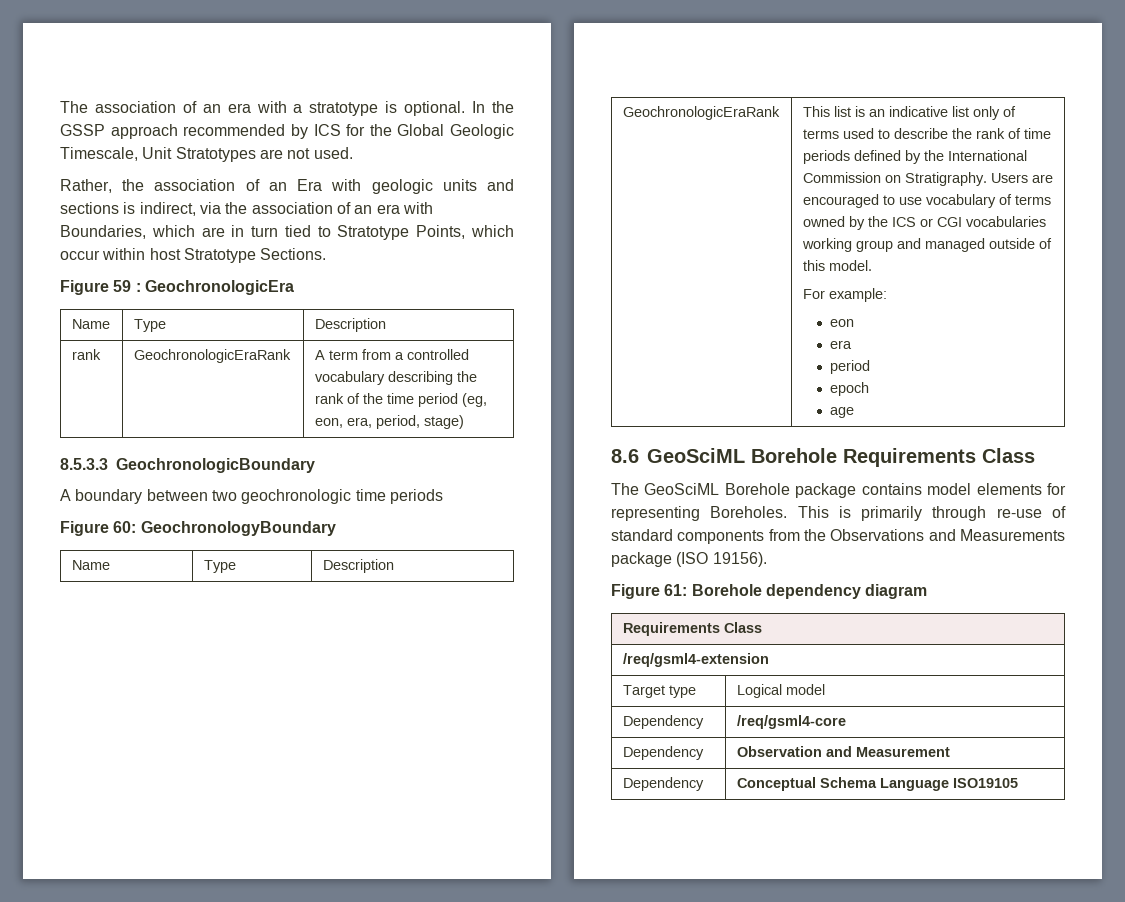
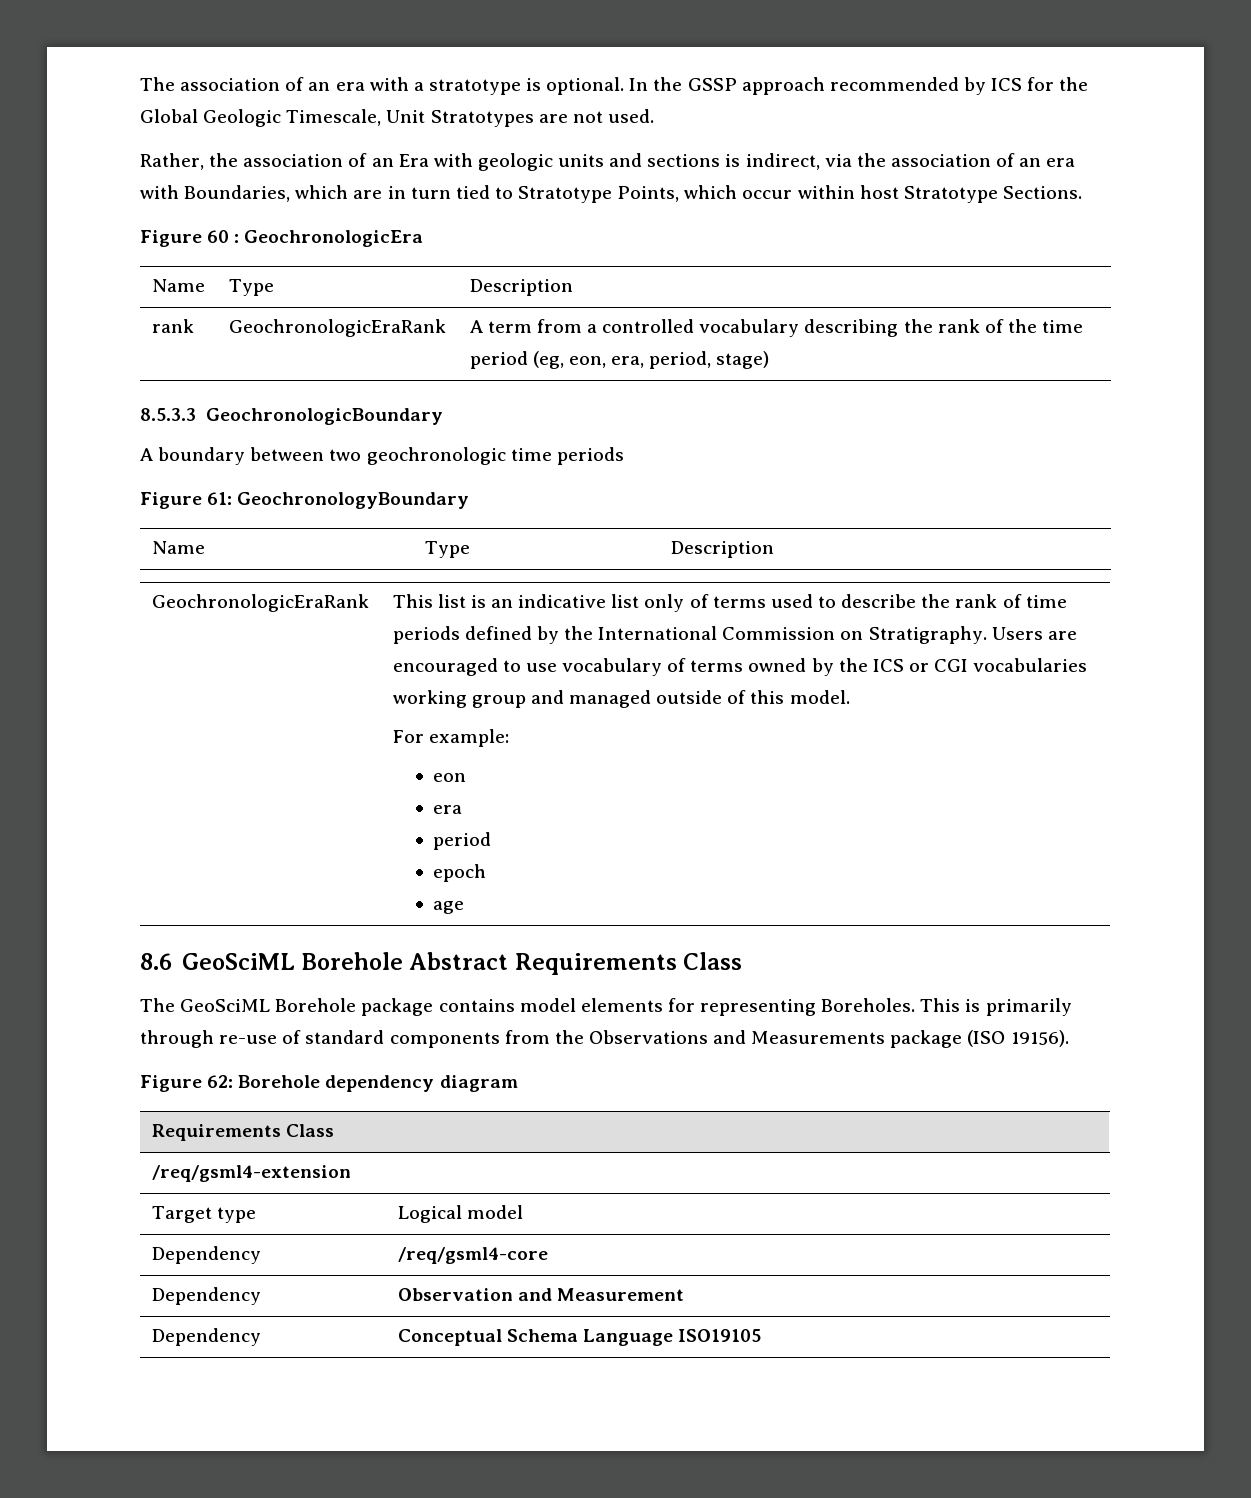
- Figure 59 : GeochronologicEra
+ Figure 60 : GeochronologicEra
- Figure 60: GeochronologyBoundary
+ Figure 61: GeochronologyBoundary
- 8.6 GeoSciML Borehole Requirements Class
+ 8.6 GeoSciML Borehole Abstract Requirements Class
- Figure 61: Borehole dependency diagram
+ Figure 62: Borehole dependency diagram

